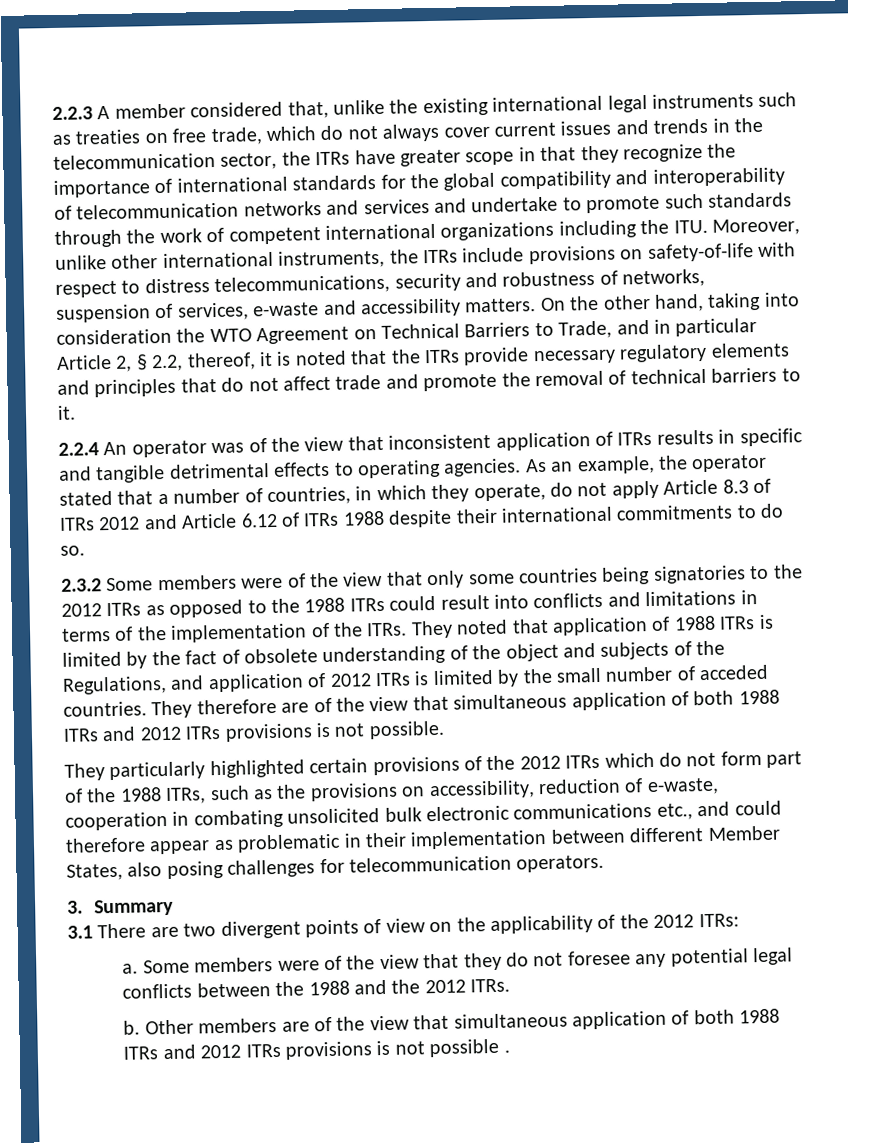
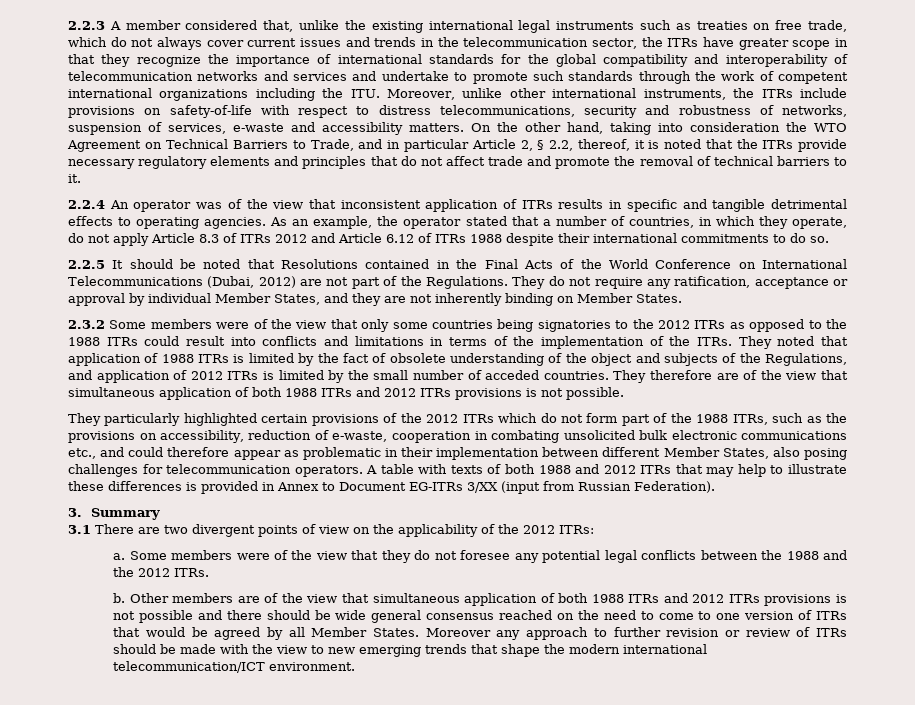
+ 2.2.5 It should be noted that Resolutions contained in the Final Acts of the World Conference on International Telecommunications (Dubai, 2012) are not part of the Regulations. They do not require any ratification, acceptance or approval by individual Member States, and they are not inherently binding on Member States.
+ A table with texts of both 1988 and 2012 ITRs that may help to illustrate these differences is provided in Annex to Document EG-ITRs 3/ХХ (input from Russian Federation).
- Other members are of the view that simultaneous application of both 1988 ITRs and 2012 ITRs provisions is not possible .
+ Other members are of the view that simultaneous application of both 1988 ITRs and 2012 ITRs provisions is not possible and there should be wide general consensus reached on the need to come to one version of ITRs that would be agreed by all Member States. Moreover any approach to further revision or review of ITRs should be made with the view to new emerging trends that shape the modern international telecommunication/ICT environment.

